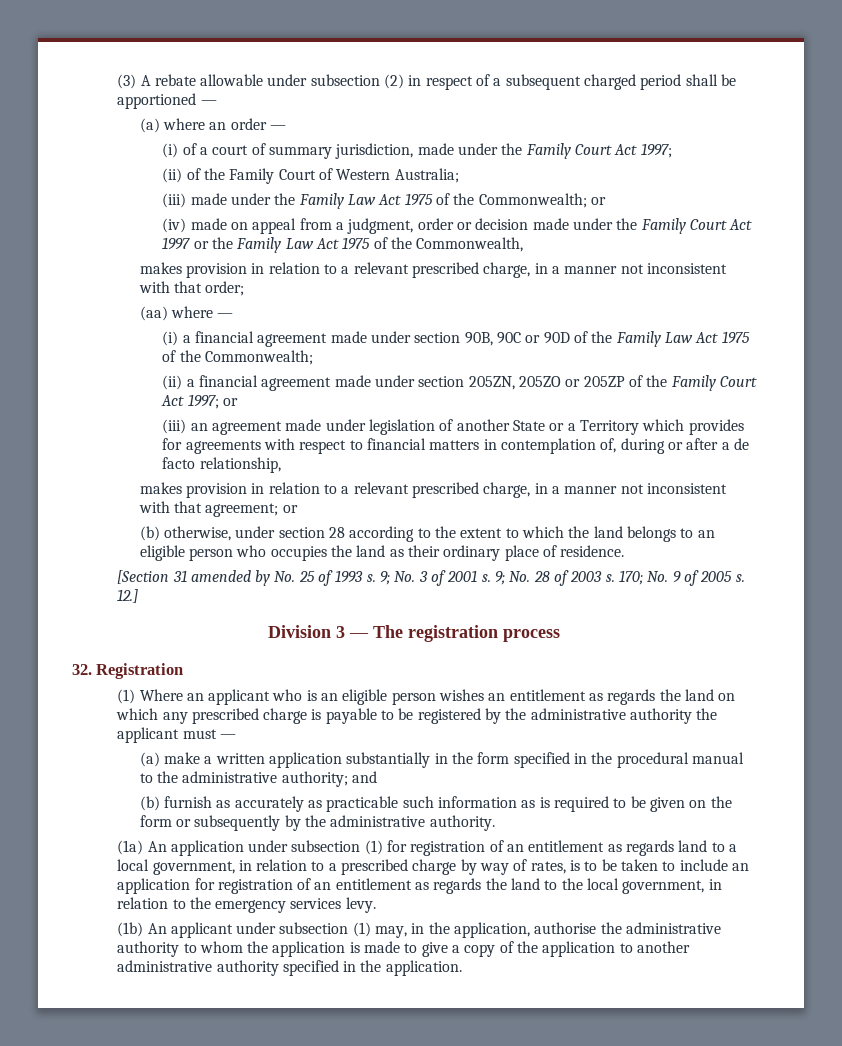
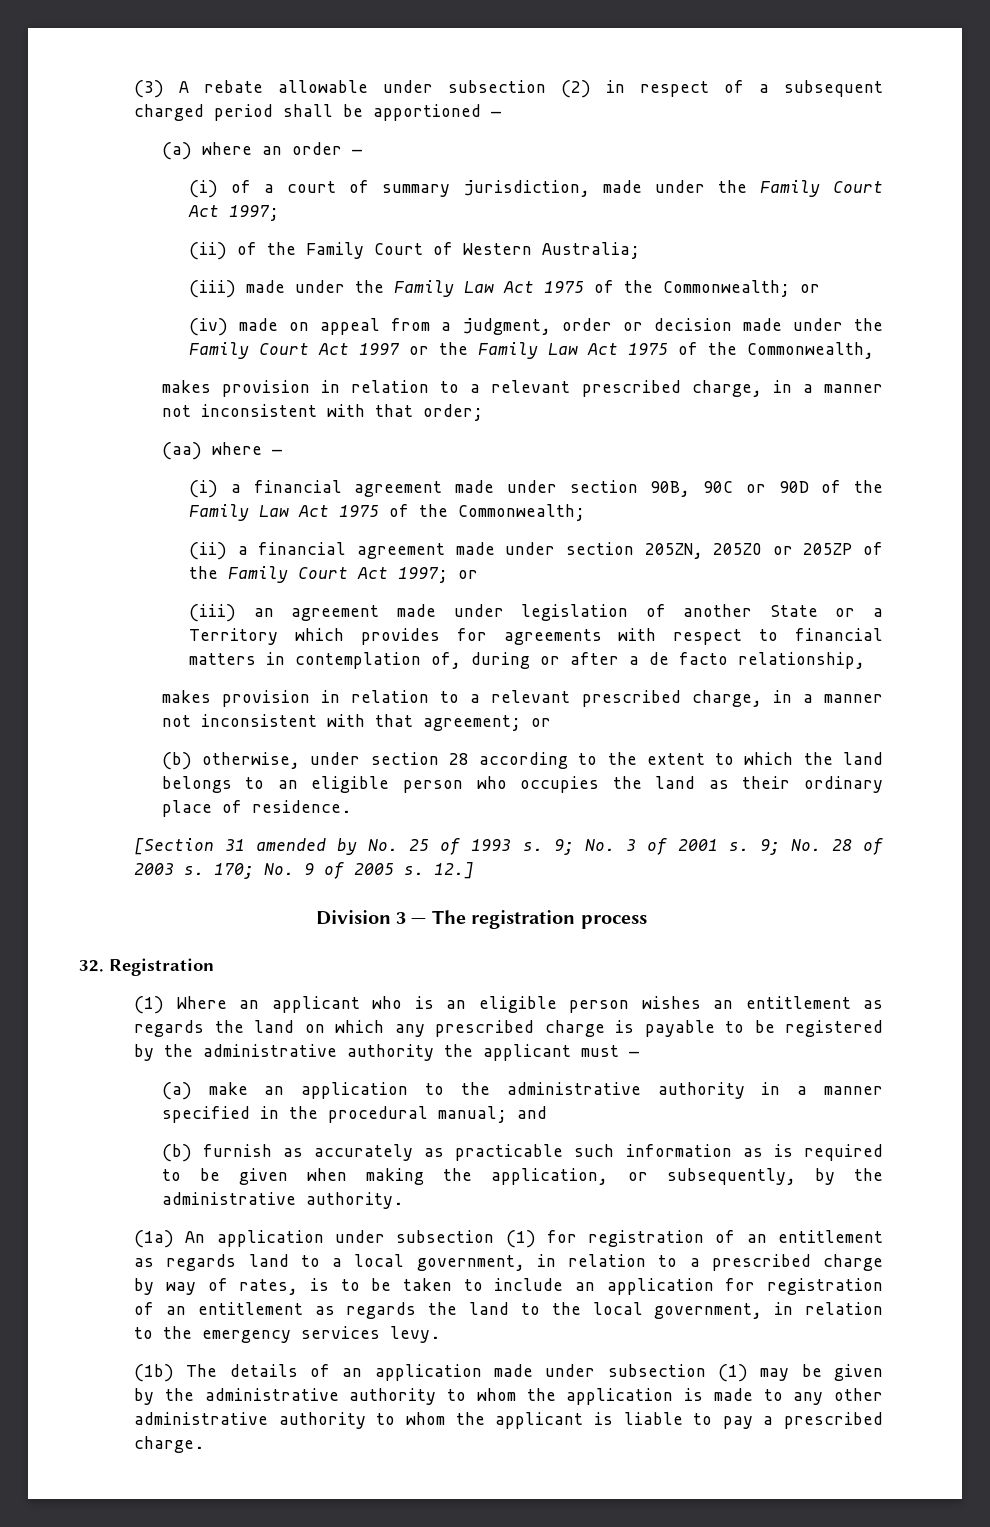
- (a) make a written application substantially in the form specified in the procedural manual to the administrative authority; and
+ (a) make an application to the administrative authority in a manner specified in the procedural manual; and
- (b) furnish as accurately as practicable such information as is required to be given on the form or subsequently by the administrative authority.
+ (b) furnish as accurately as practicable such information as is required to be given when making the application, or subsequently, by the administrative authority.
- (1b) An applicant under subsection (1) may, in the application, authorise the administrative authority to whom the application is made to give a copy of the application to another administrative authority specified in the application.
+ (1b) The details of an application made under subsection (1) may be given by the administrative authority to whom the application is made to any other administrative authority to whom the applicant is liable to pay a prescribed charge.

